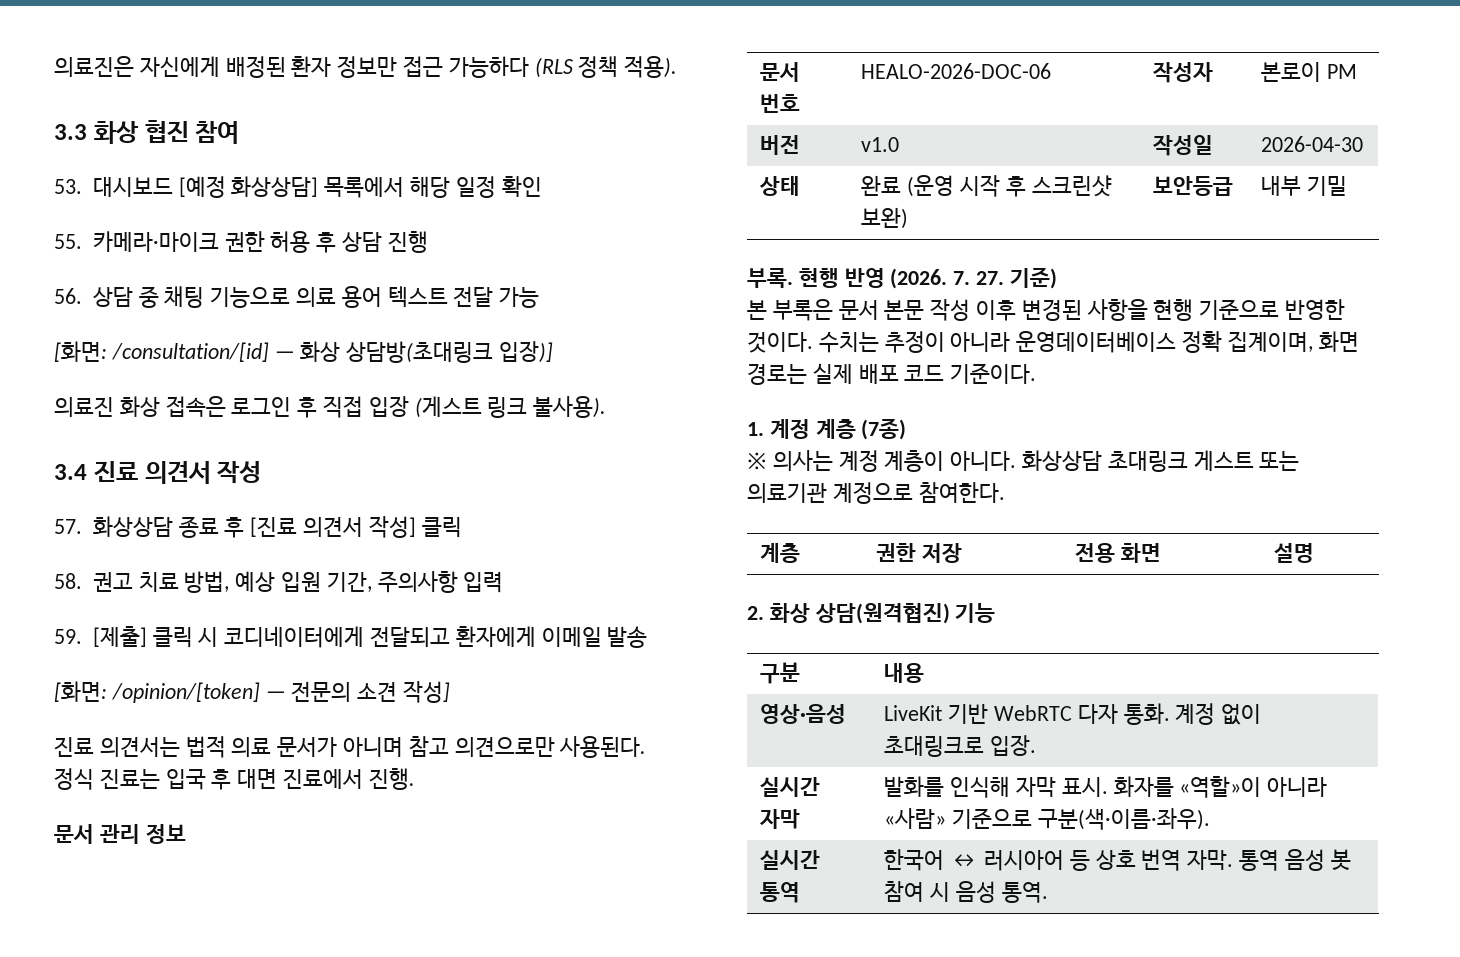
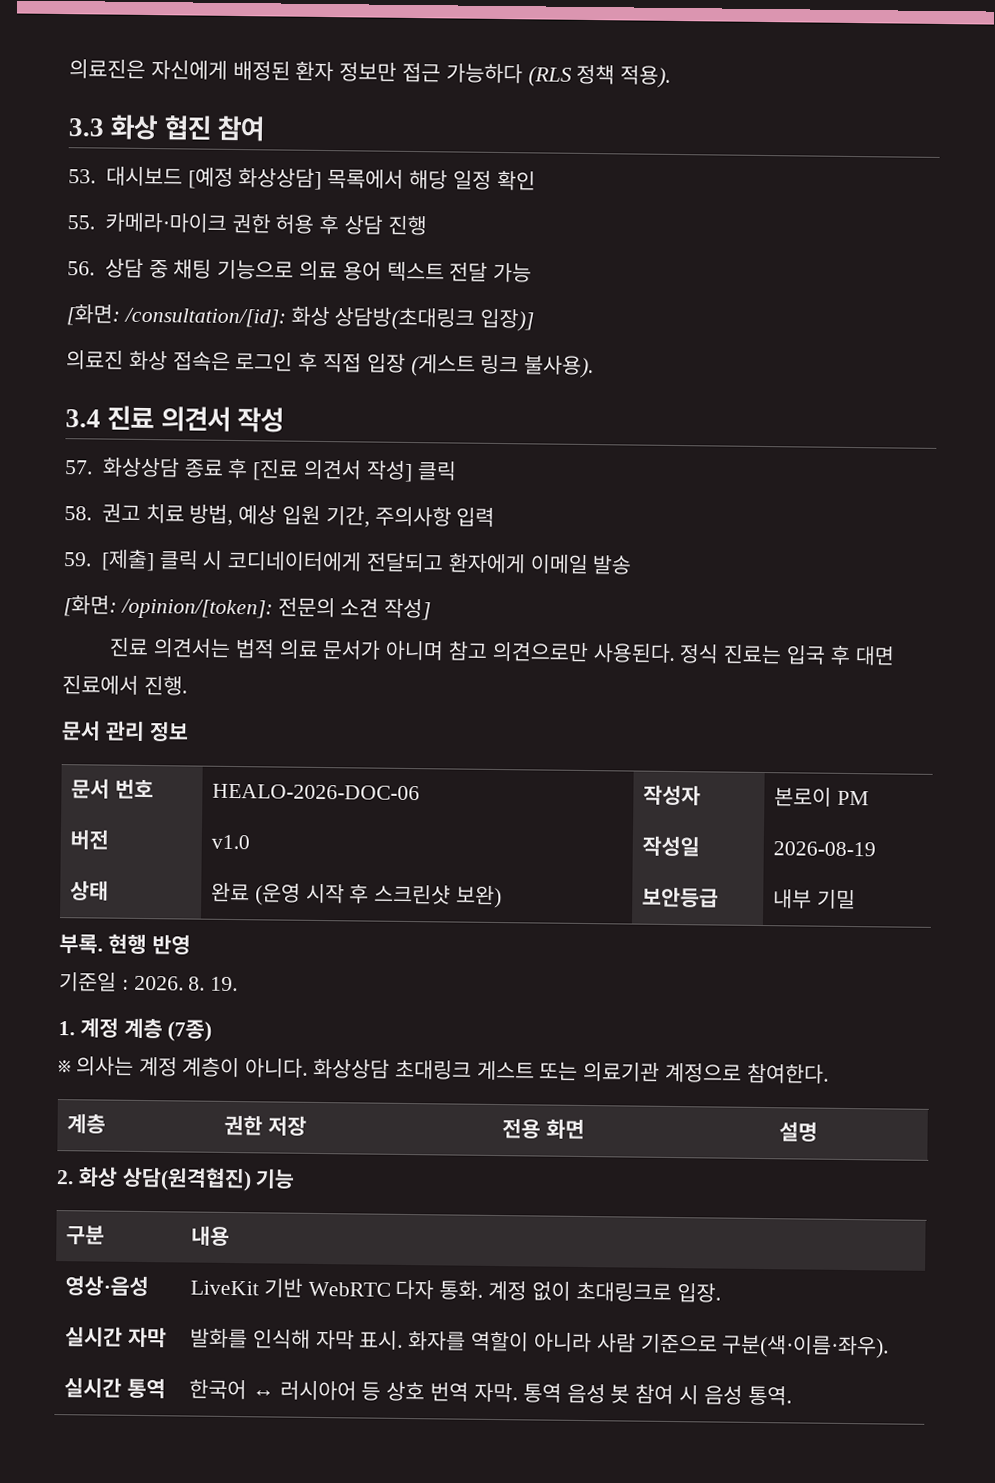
- [화면: /consultation/[id] — 화상 상담방(초대링크 입장)]
+ [화면: /consultation/[id]: 화상 상담방(초대링크 입장)]
- [화면: /opinion/[token] — 전문의 소견 작성]
+ [화면: /opinion/[token]: 전문의 소견 작성]
- 버전 | v1.0 | 작성일 | 2026-04-30
+ 버전 | v1.0 | 작성일 | 2026-08-19
- 현행 반영 (2026. 7. 27. 기준)
- 본 부록은 문서 본문 작성 이후 변경된 사항을 현행 기준으로 반영한 것이다. 수치는 추정이 아니라 운영데이터베이스 정확 집계이며, 화면 경로는 실제 배포 코드 기준이다.
+ 현행 반영
+ 기준일 : 2026. 8. 19.
- 실시간 자막 | 발화를 인식해 자막 표시. 화자를 «역할»이 아니라 «사람» 기준으로 구분(색·이름·좌우).
+ 실시간 자막 | 발화를 인식해 자막 표시. 화자를 역할이 아니라 사람 기준으로 구분(색·이름·좌우).

